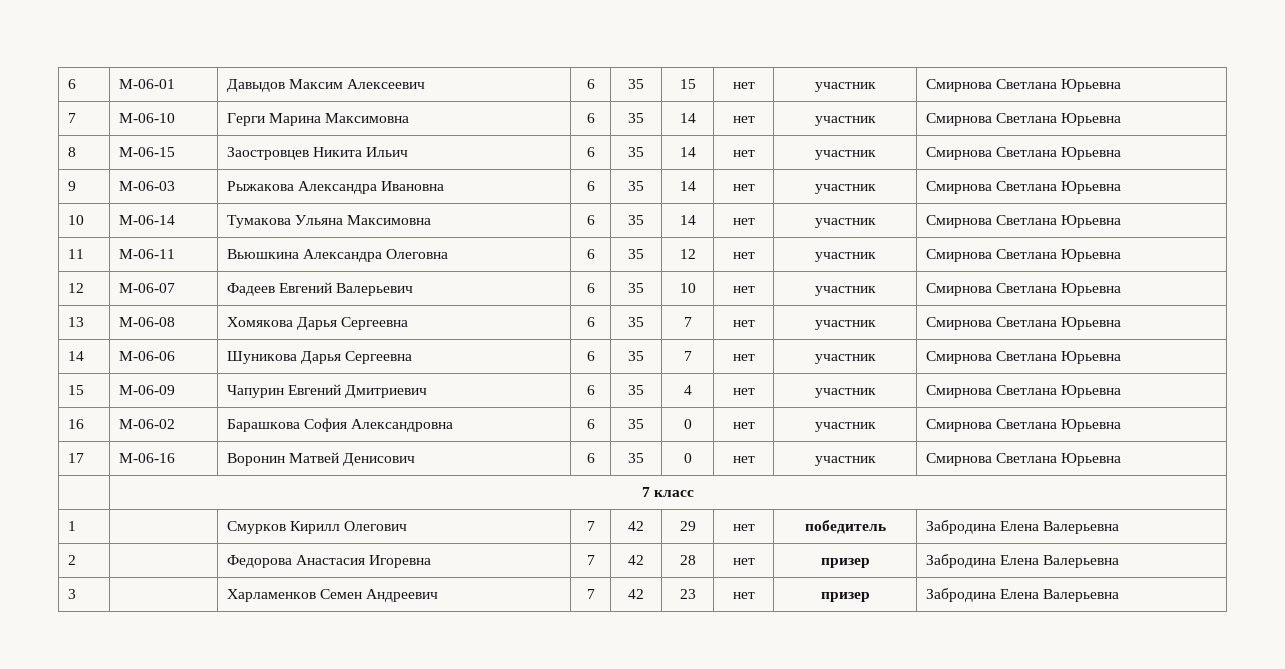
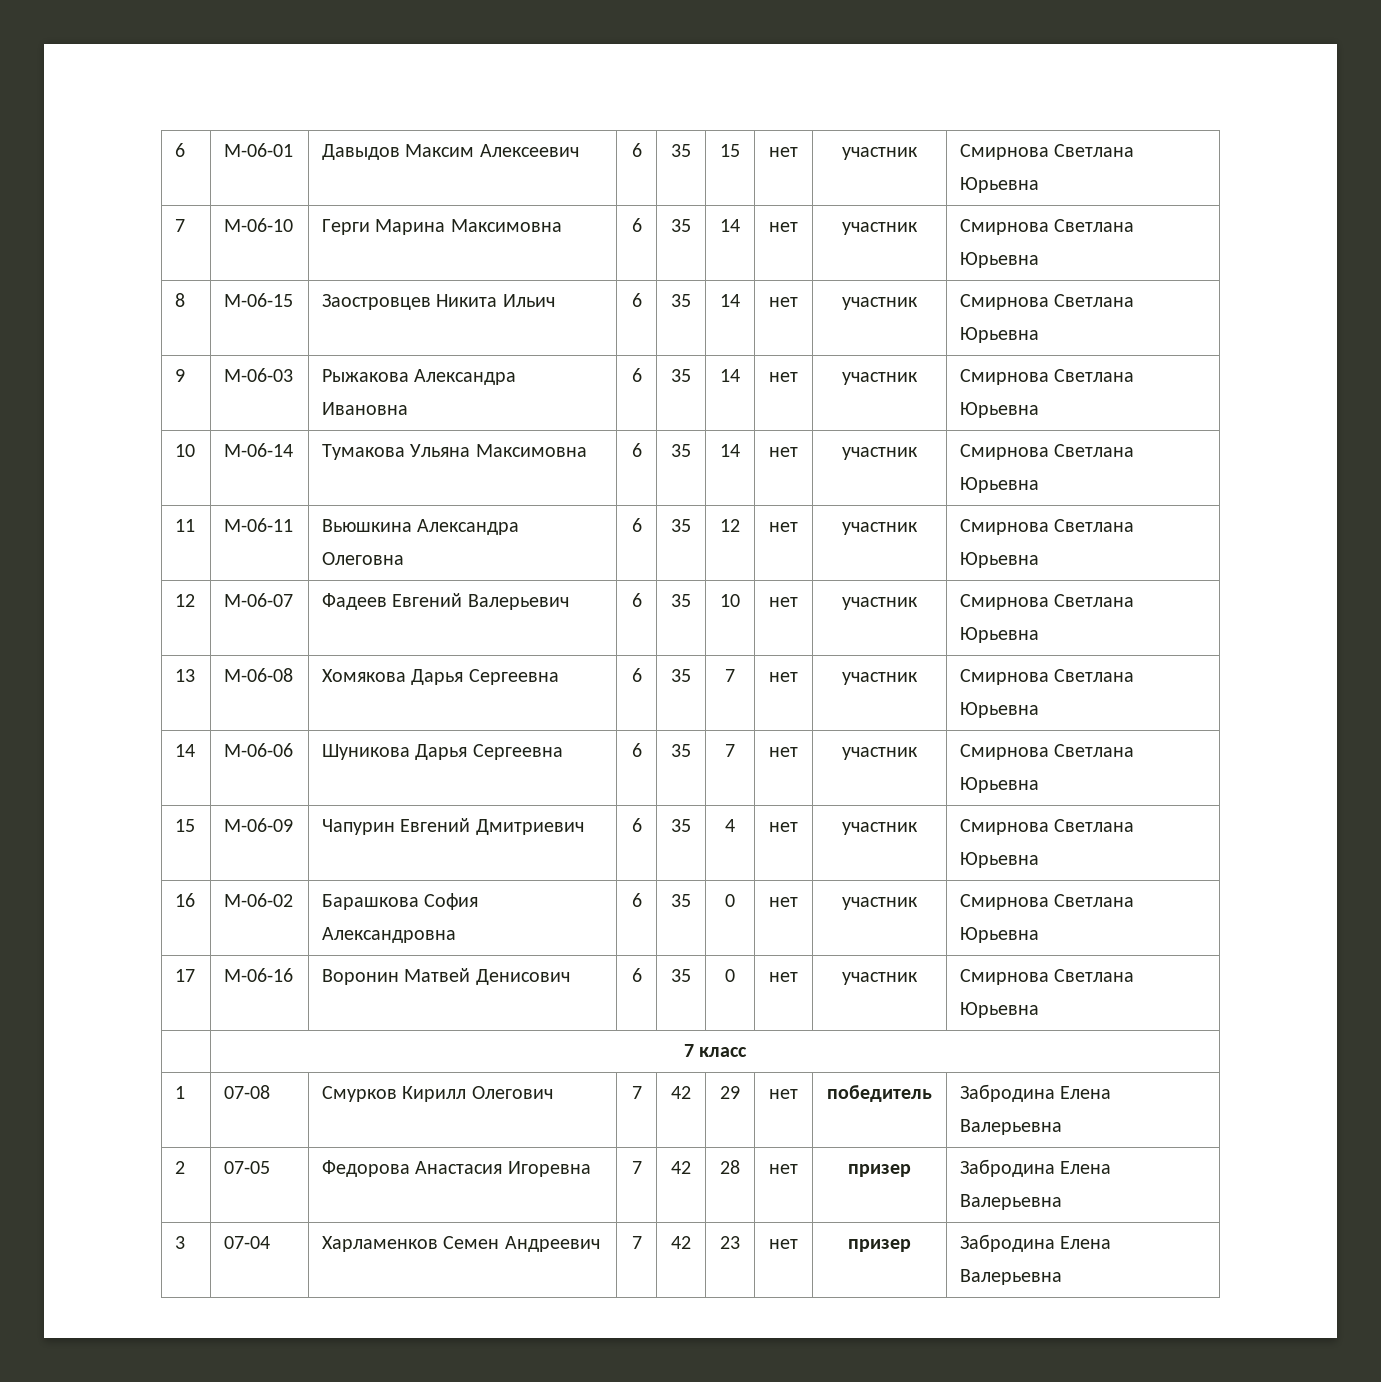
- 1 | | Смурков Кирилл Олегович | 7 | 42 | 29 | нет | победитель | Забродина Елена Валерьевна
+ 1 | 07-08 | Смурков Кирилл Олегович | 7 | 42 | 29 | нет | победитель | Забродина Елена Валерьевна
- 2 | | Федорова Анастасия Игоревна | 7 | 42 | 28 | нет | призер | Забродина Елена Валерьевна
+ 2 | 07-05 | Федорова Анастасия Игоревна | 7 | 42 | 28 | нет | призер | Забродина Елена Валерьевна
- 3 | | Харламенков Семен Андреевич | 7 | 42 | 23 | нет | призер | Забродина Елена Валерьевна
+ 3 | 07-04 | Харламенков Семен Андреевич | 7 | 42 | 23 | нет | призер | Забродина Елена Валерьевна

